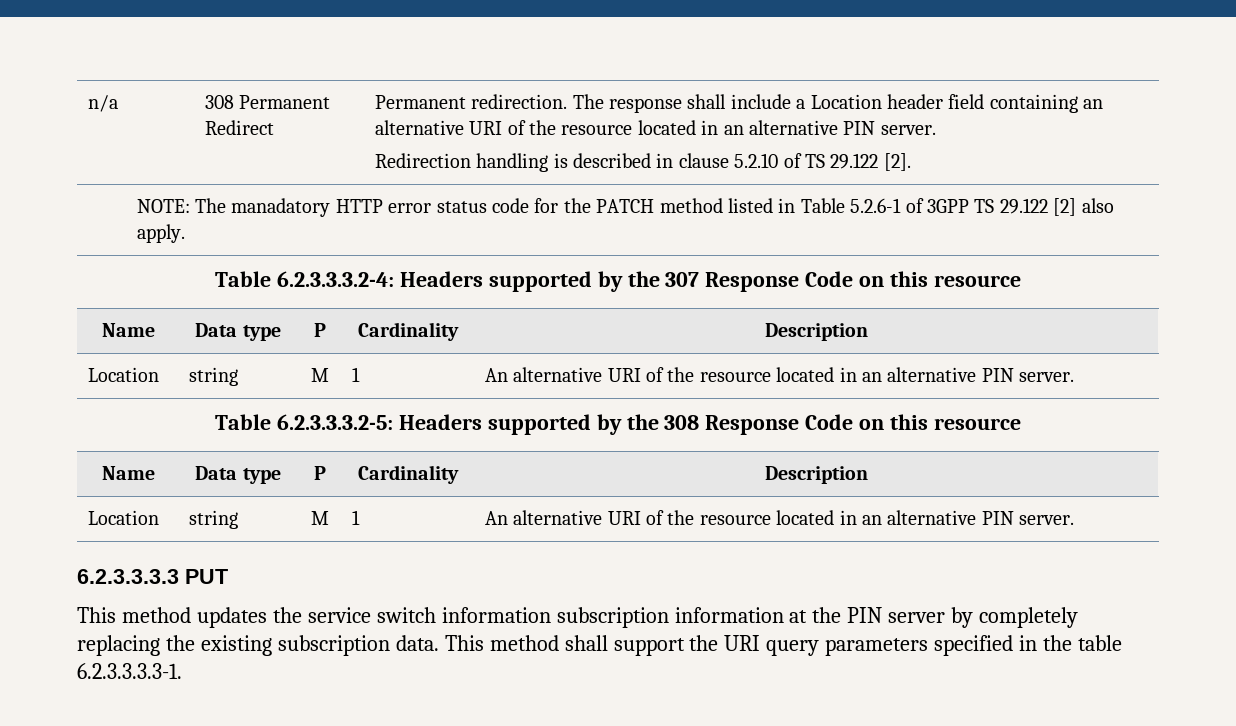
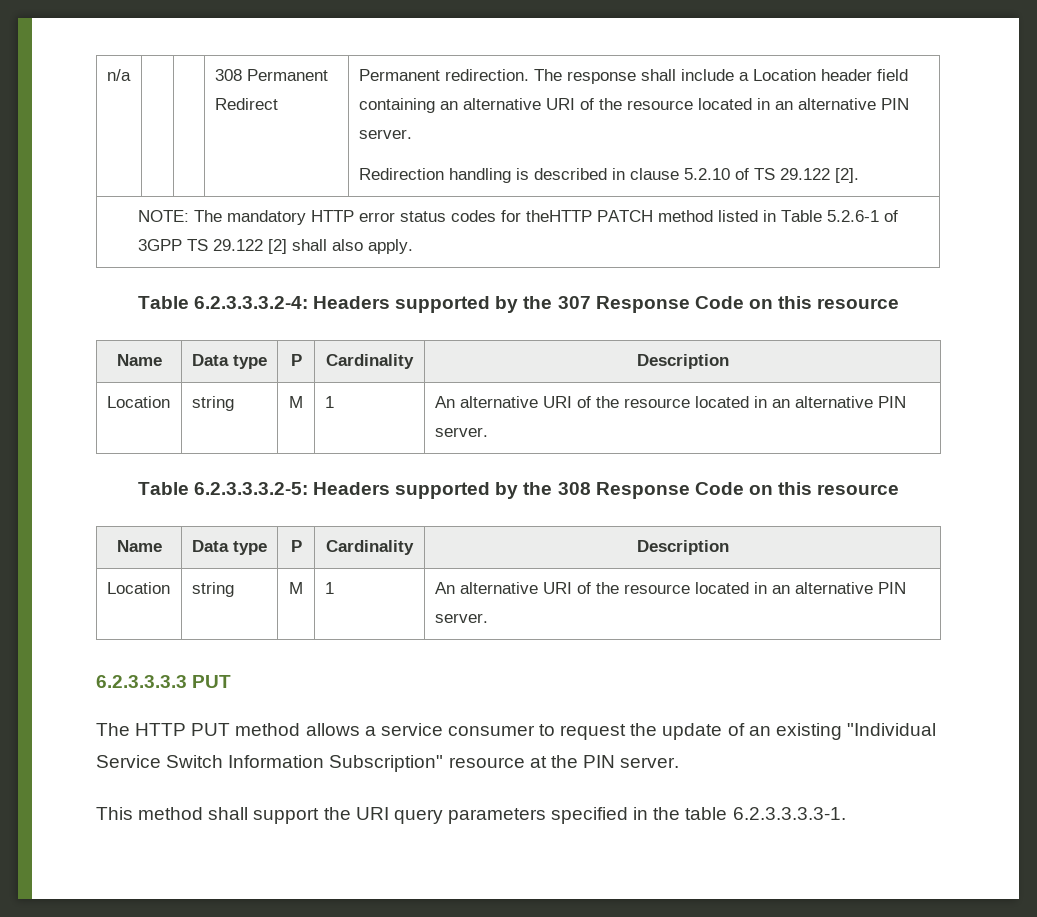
- NOTE: The manadatory HTTP error status code for the PATCH method listed in Table 5.2.6-1 of 3GPP TS 29.122 [2] also apply.
+ NOTE: The mandatory HTTP error status codes for theHTTP PATCH method listed in Table 5.2.6-1 of 3GPP TS 29.122 [2] shall also apply.
- This method updates the service switch information subscription information at the PIN server by completely replacing the existing subscription data. This method shall support the URI query parameters specified in the table 6.2.3.3.3.3-1.
+ The HTTP PUT method allows a service consumer to request the update of an existing "Individual Service Switch Information Subscription" resource at the PIN server.
+ This method shall support the URI query parameters specified in the table 6.2.3.3.3.3-1.

